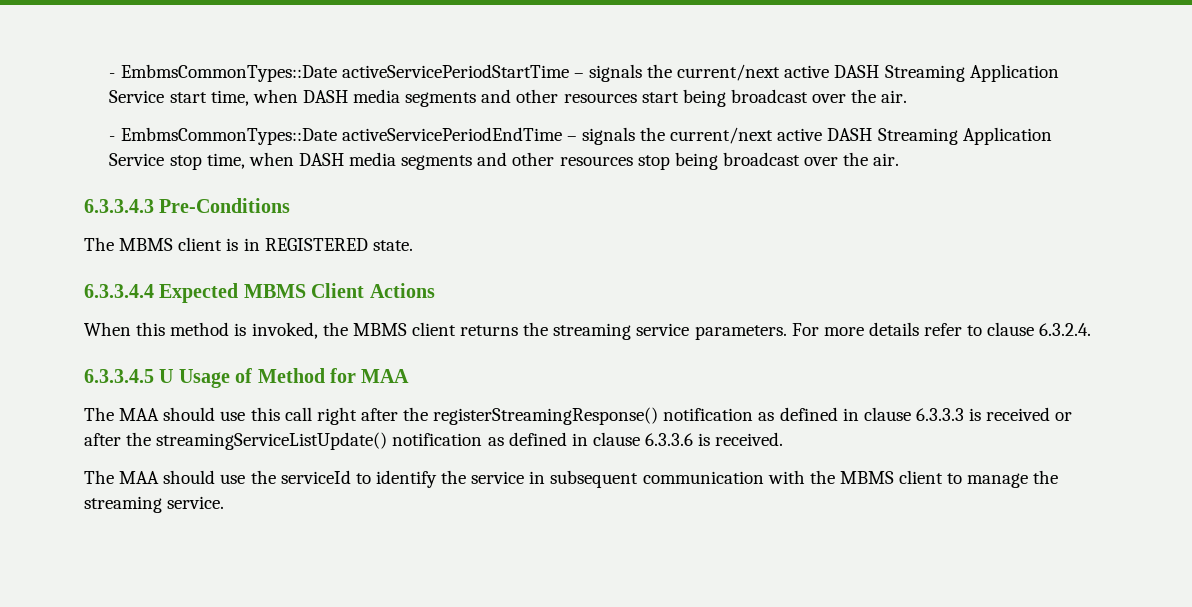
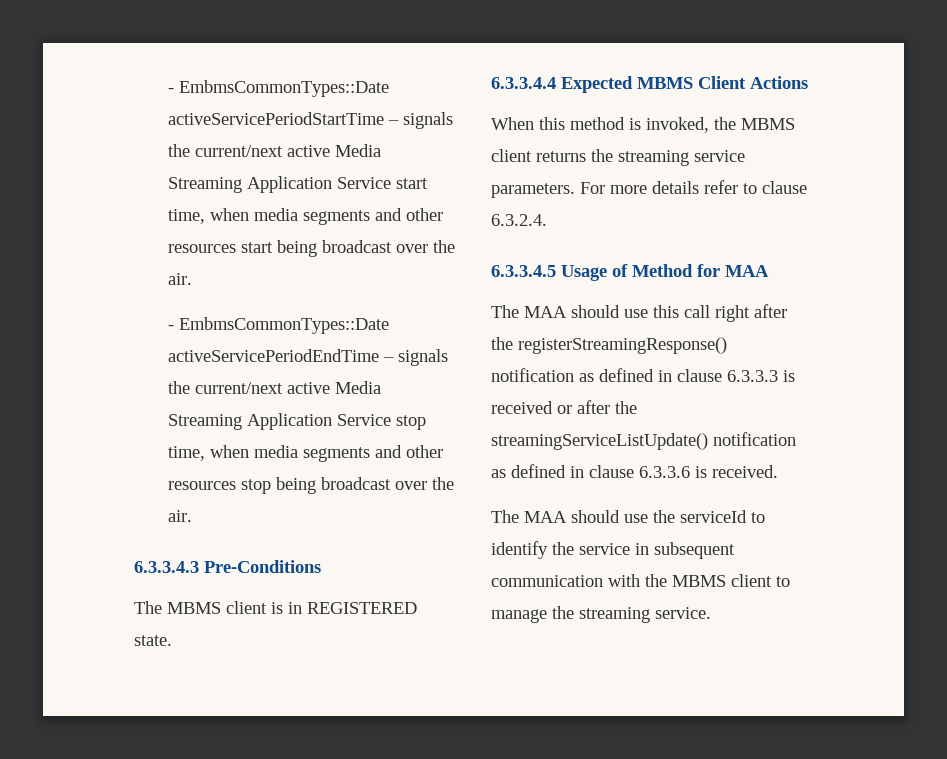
- - EmbmsCommonTypes::Date activeServicePeriodStartTime – signals the current/next active DASH Streaming Application Service start time, when DASH media segments and other resources start being broadcast over the air.
+ - EmbmsCommonTypes::Date activeServicePeriodStartTime – signals the current/next active Media Streaming Application Service start time, when media segments and other resources start being broadcast over the air.
- - EmbmsCommonTypes::Date activeServicePeriodEndTime – signals the current/next active DASH Streaming Application Service stop time, when DASH media segments and other resources stop being broadcast over the air.
+ - EmbmsCommonTypes::Date activeServicePeriodEndTime – signals the current/next active Media Streaming Application Service stop time, when media segments and other resources stop being broadcast over the air.
- 6.3.3.4.5 U Usage of Method for MAA
+ 6.3.3.4.5 Usage of Method for MAA

